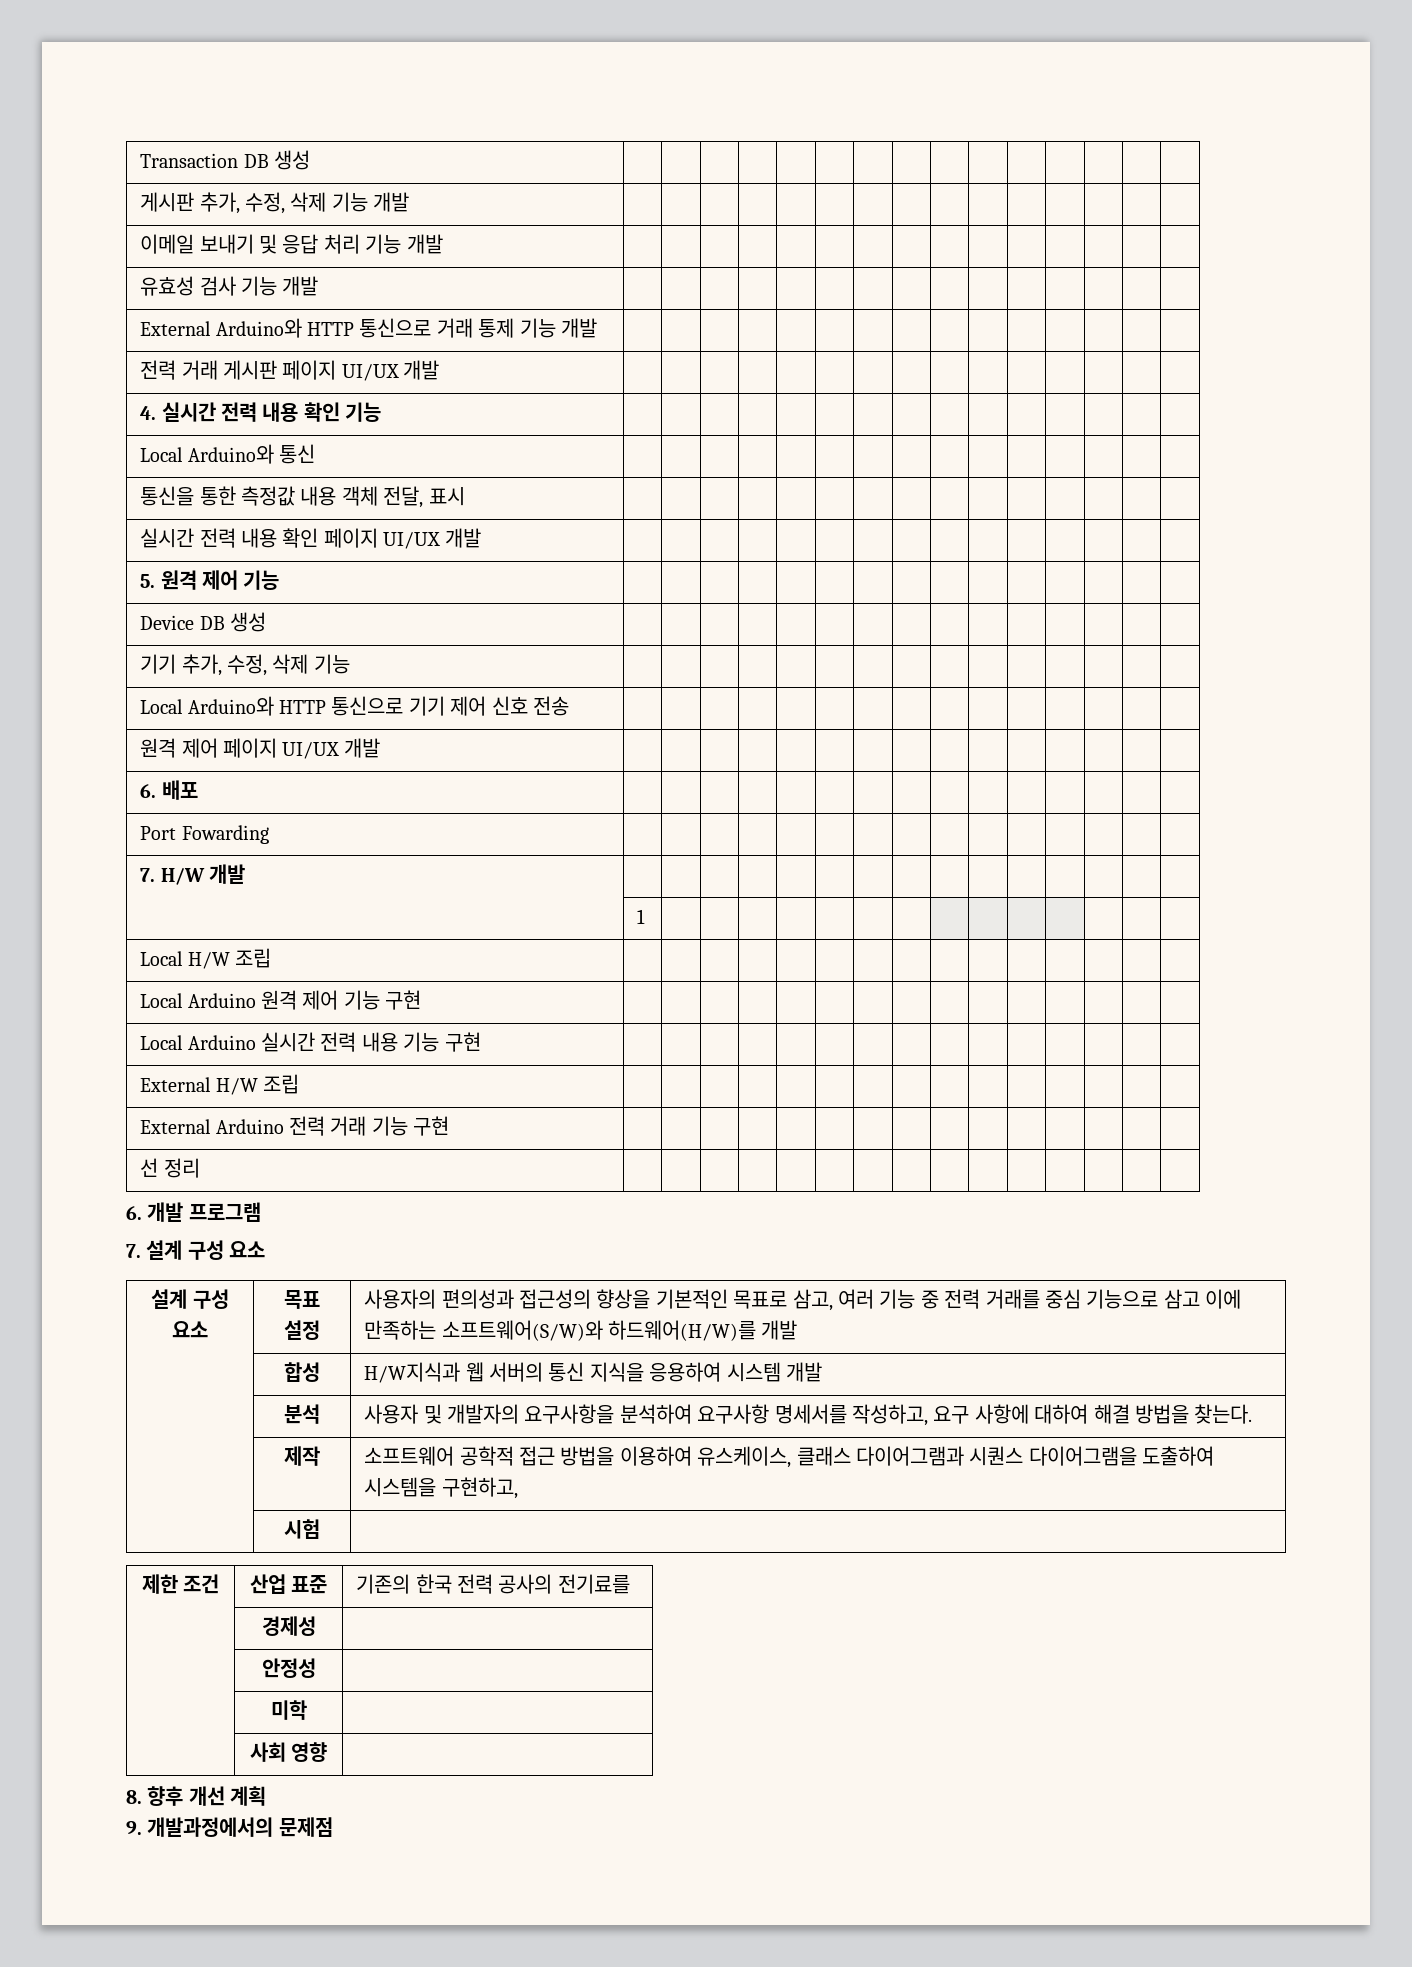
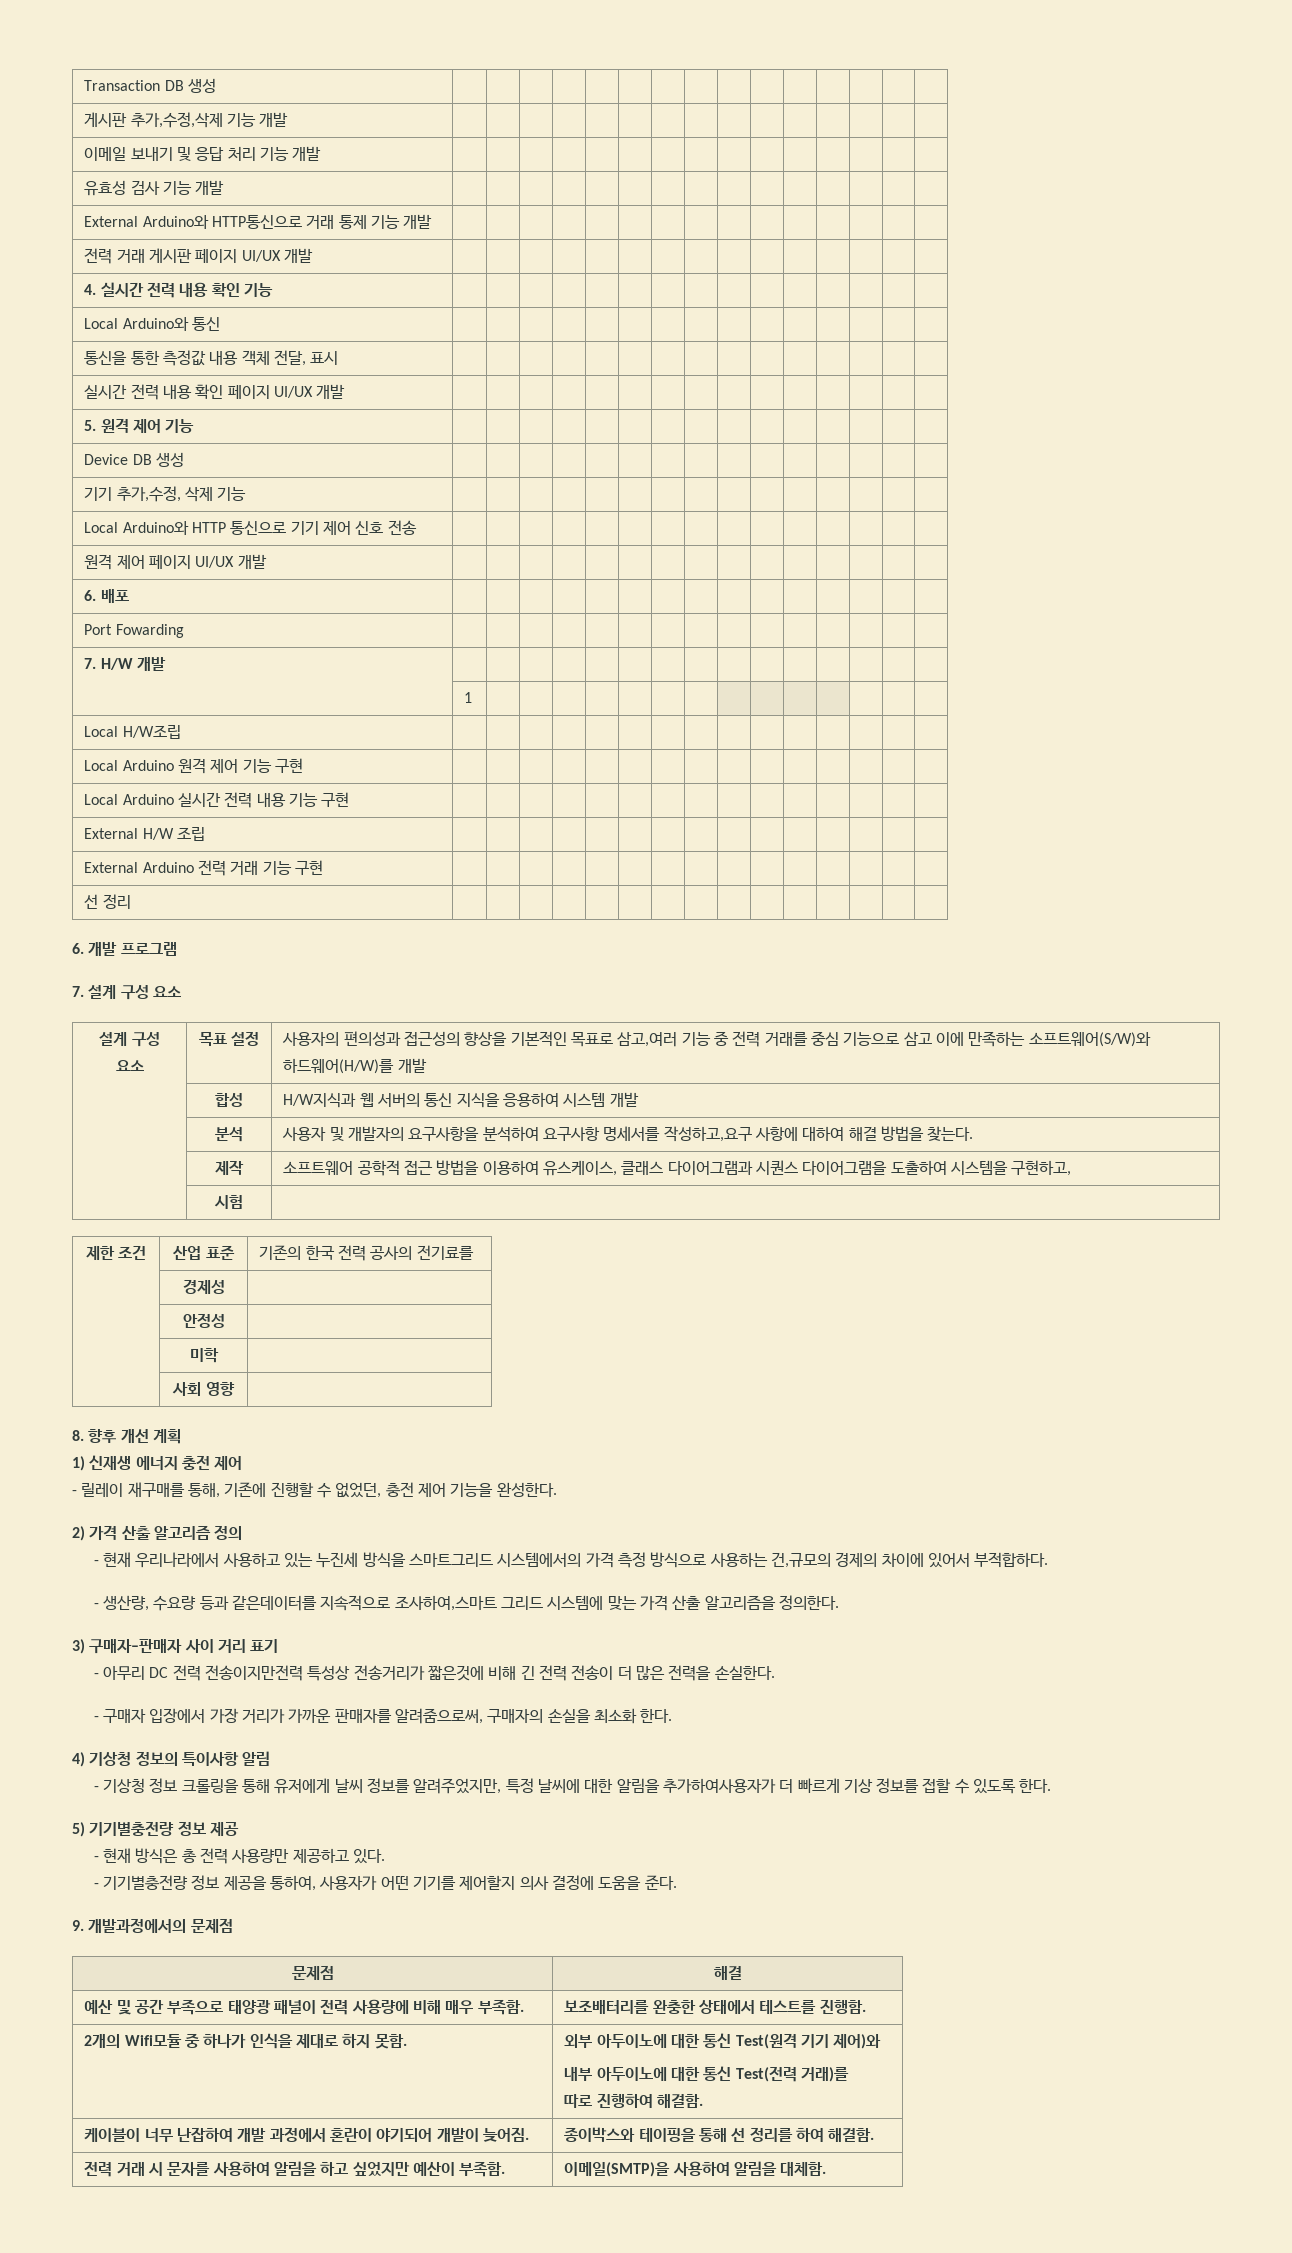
- 게시판 추가, 수정, 삭제 기능 개발 | | | | | | | | | | | | | | |
+ 게시판 추가,수정,삭제 기능 개발 | | | | | | | | | | | | | | |
- External Arduino와 HTTP 통신으로 거래 통제 기능 개발 | | | | | | | | | | | | | | |
+ External Arduino와 HTTP통신으로 거래 통제 기능 개발 | | | | | | | | | | | | | | |
- 기기 추가, 수정, 삭제 기능 | | | | | | | | | | | | | | |
+ 기기 추가,수정, 삭제 기능 | | | | | | | | | | | | | | |
- Local H/W 조립 | | | | | | | | | | | | | | |
+ Local H/W조립 | | | | | | | | | | | | | | |
- 설계 구성 요소 | 목표 설정 | 사용자의 편의성과 접근성의 향상을 기본적인 목표로 삼고, 여러 기능 중 전력 거래를 중심 기능으로 삼고 이에 만족하는 소프트웨어(S/W)와 하드웨어(H/W)를 개발
+ 설계 구성 요소 | 목표 설정 | 사용자의 편의성과 접근성의 향상을 기본적인 목표로 삼고,여러 기능 중 전력 거래를 중심 기능으로 삼고 이에 만족하는 소프트웨어(S/W)와 하드웨어(H/W)를 개발
- | 분석 | 사용자 및 개발자의 요구사항을 분석하여 요구사항 명세서를 작성하고, 요구 사항에 대하여 해결 방법을 찾는다.
+ | 분석 | 사용자 및 개발자의 요구사항을 분석하여 요구사항 명세서를 작성하고,요구 사항에 대하여 해결 방법을 찾는다.
+ 1) 신재생 에너지 충전 제어
+ - 릴레이 재구매를 통해, 기존에 진행할 수 없었던, 충전 제어 기능을 완성한다.
+ 2) 가격 산출 알고리즘 정의
+ - 현재 우리나라에서 사용하고 있는 누진세 방식을 스마트그리드 시스템에서의 가격 측정 방식으로 사용하는 건,규모의 경제의 차이에 있어서 부적합하다.
+ - 생산량, 수요량 등과 같은데이터를 지속적으로 조사하여,스마트 그리드 시스템에 맞는 가격 산출 알고리즘을 정의한다.
+ 3) 구매자–판매자 사이 거리 표기
+ - 아무리 DC 전력 전송이지만전력 특성상 전송거리가 짧은것에 비해 긴 전력 전송이 더 많은 전력을 손실한다.
+ - 구매자 입장에서 가장 거리가 가까운 판매자를 알려줌으로써, 구매자의 손실을 최소화 한다.
+ 4) 기상청 정보의 특이사항 알림
+ - 기상청 정보 크롤링을 통해 유저에게 날씨 정보를 알려주었지만, 특정 날씨에 대한 알림을 추가하여사용자가 더 빠르게 기상 정보를 접할 수 있도록 한다.
+ 5) 기기별충전량 정보 제공
+ - 현재 방식은 총 전력 사용량만 제공하고 있다.
+ - 기기별충전량 정보 제공을 통하여, 사용자가 어떤 기기를 제어할지 의사 결정에 도움을 준다.
  9. 개발과정에서의 문제점
+ 문제점 | 해결
+ 예산 및 공간 부족으로 태양광 패널이 전력 사용량에 비해 매우 부족함. | 보조배터리를 완충한 상태에서 테스트를 진행함.
+ 2개의 Wifi모듈 중 하나가 인식을 제대로 하지 못함. | 외부 아두이노에 대한 통신 Test(원격 기기 제어)와
+ 내부 아두이노에 대한 통신 Test(전력 거래)를
+ 따로 진행하여 해결함.
+ 케이블이 너무 난잡하여 개발 과정에서 혼란이 야기되어 개발이 늦어짐. | 종이박스와 테이핑을 통해 선 정리를 하여 해결함.
+ 전력 거래 시 문자를 사용하여 알림을 하고 싶었지만 예산이 부족함. | 이메일(SMTP)을 사용하여 알림을 대체함.

